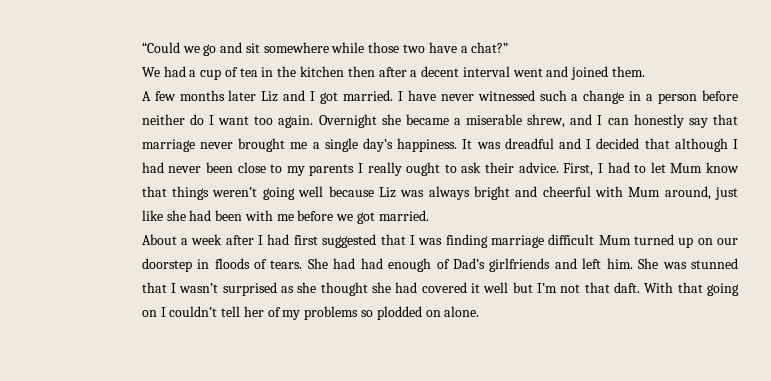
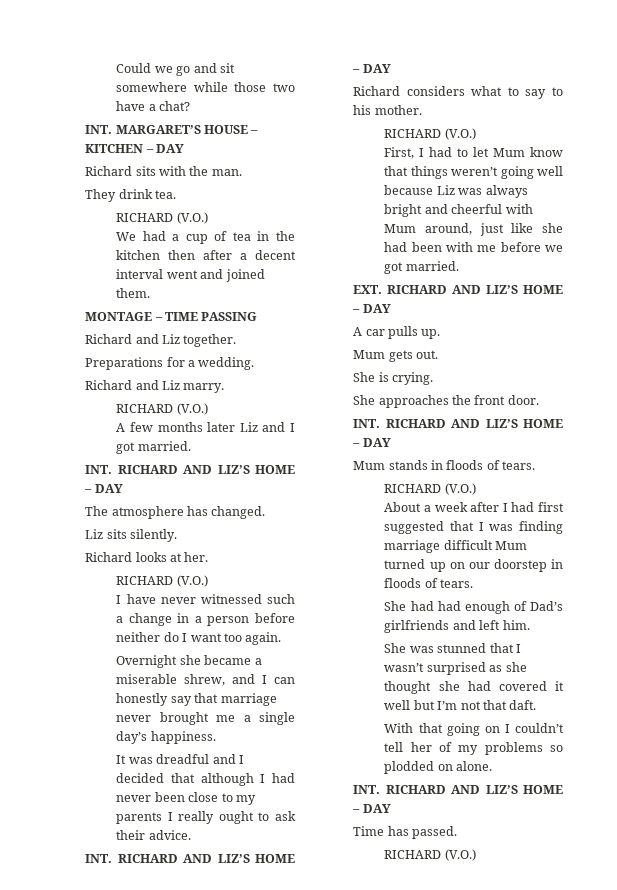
- “Could we go and sit somewhere while those two have a chat?”
+ Could we go and sit somewhere while those two have a chat?
+ INT. MARGARET’S HOUSE – KITCHEN – DAY
+ Richard sits with the man.
+ They drink tea.
+ RICHARD (V.O.)
+ MONTAGE – TIME PASSING
+ Richard and Liz together.
+ Preparations for a wedding.
+ Richard and Liz marry.
+ RICHARD (V.O.)
- A few months later Liz and I got married. I have never witnessed such a change in a person before neither do I want too again. Overnight she became a miserable shrew, and I can honestly say that marriage never brought me a single day’s happiness. It was dreadful and I decided that although I had never been close to my parents I really ought to ask their advice. First, I had to let Mum know that things weren’t going well because Liz was always bright and cheerful with Mum around, just like she had been with me before we got married.
+ A few months later Liz and I got married.
+ INT. RICHARD AND LIZ’S HOME – DAY
+ The atmosphere has changed.
+ Liz sits silently.
+ Richard looks at her.
+ RICHARD (V.O.)
+ I have never witnessed such a change in a person before neither do I want too again.
+ Overnight she became a miserable shrew, and I can honestly say that marriage never brought me a single day’s happiness.
+ It was dreadful and I decided that although I had never been close to my parents I really ought to ask their advice.
+ INT. RICHARD AND LIZ’S HOME – DAY
+ Richard considers what to say to his mother.
+ RICHARD (V.O.)
+ First, I had to let Mum know that things weren’t going well because Liz was always bright and cheerful with Mum around, just like she had been with me before we got married.
+ EXT. RICHARD AND LIZ’S HOME – DAY
+ A car pulls up.
+ Mum gets out.
+ She is crying.
+ She approaches the front door.
+ INT. RICHARD AND LIZ’S HOME – DAY
+ Mum stands in floods of tears.
+ RICHARD (V.O.)
- About a week after I had first suggested that I was finding marriage difficult Mum turned up on our doorstep in floods of tears. She had had enough of Dad’s girlfriends and left him. She was stunned that I wasn’t surprised as she thought she had covered it well but I’m not that daft. With that going on I couldn’t tell her of my problems so plodded on alone.
+ About a week after I had first suggested that I was finding marriage difficult Mum turned up on our doorstep in floods of tears.
+ She had had enough of Dad’s girlfriends and left him.
+ She was stunned that I wasn’t surprised as she thought she had covered it well but I’m not that daft.
+ With that going on I couldn’t tell her of my problems so plodded on alone.
+ INT. RICHARD AND LIZ’S HOME – DAY
+ Time has passed.
+ RICHARD (V.O.)

